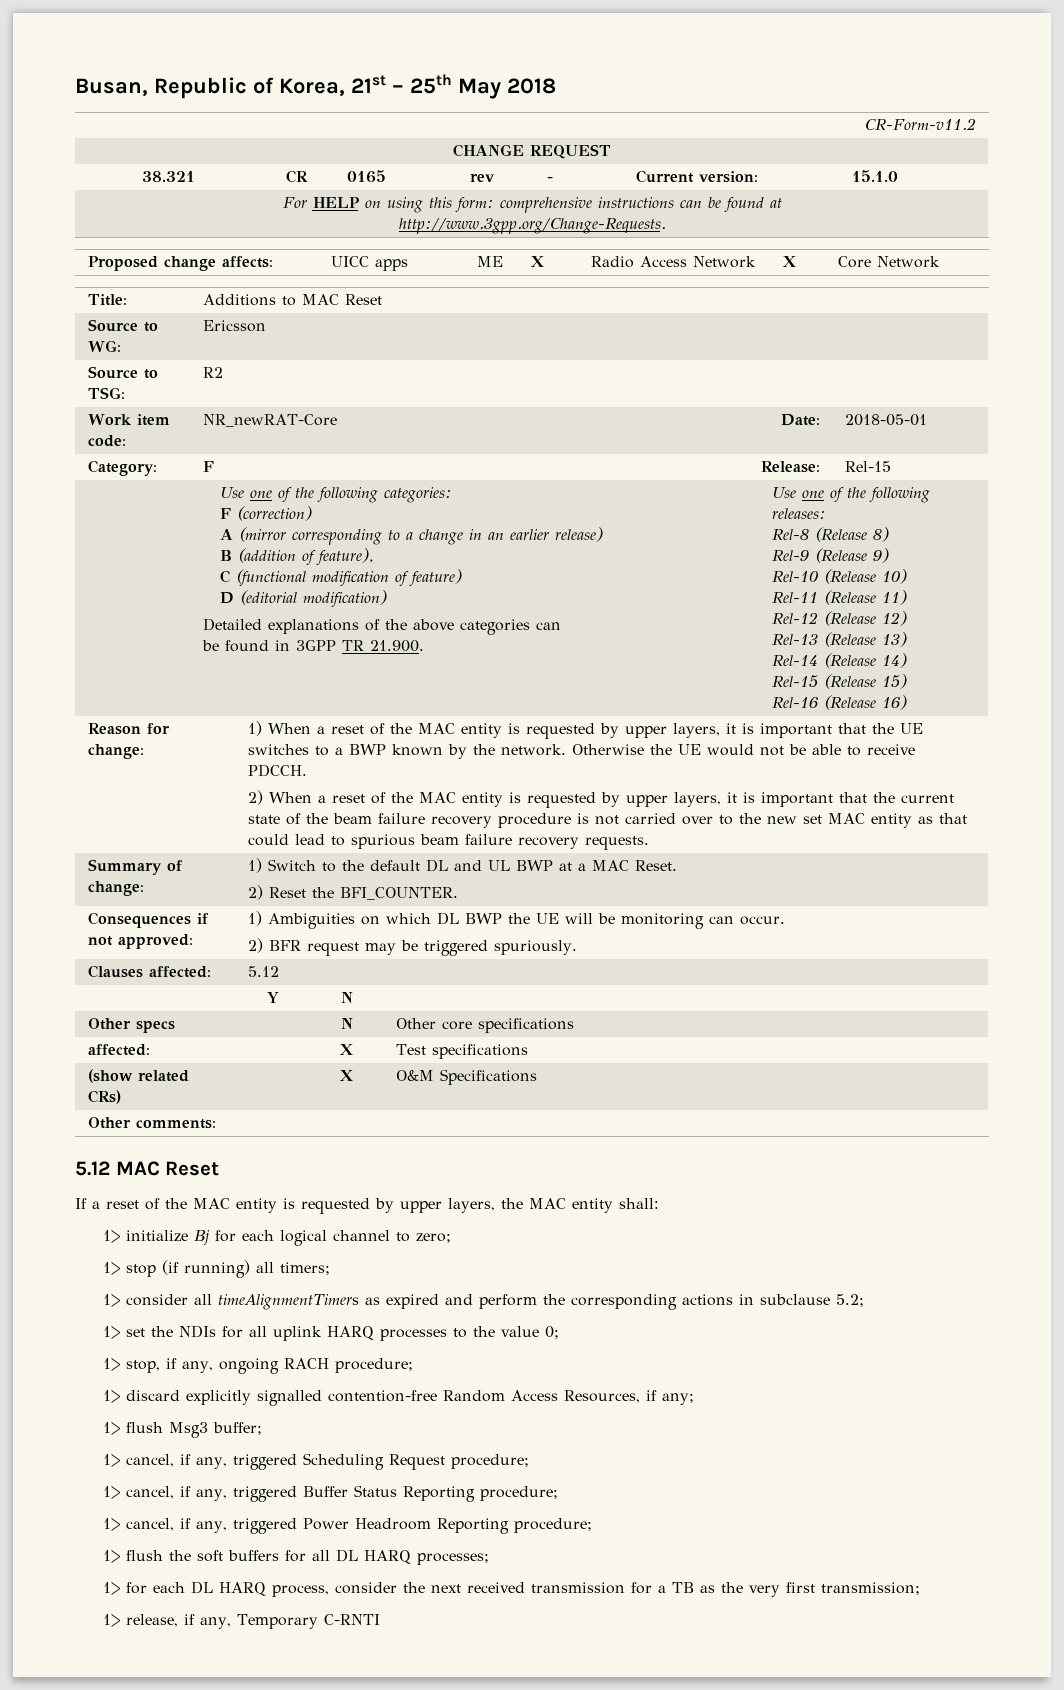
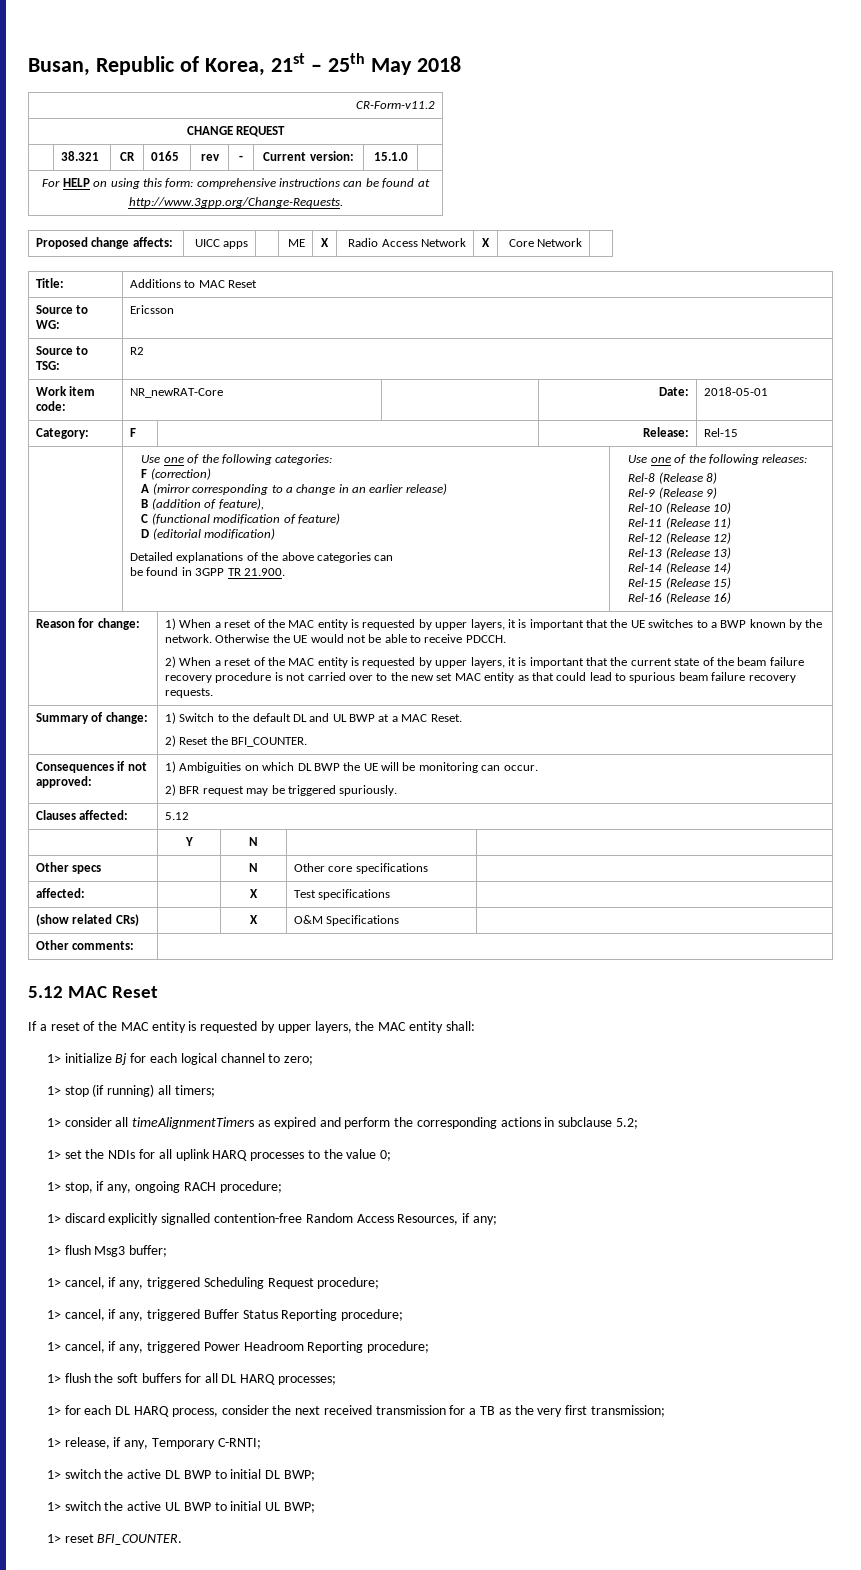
- 1> release, if any, Temporary C-RNTI
+ 1> release, if any, Temporary C-RNTI;
+ 1> switch the active DL BWP to initial DL BWP;
+ 1> switch the active UL BWP to initial UL BWP;
+ 1> reset BFI_COUNTER.

